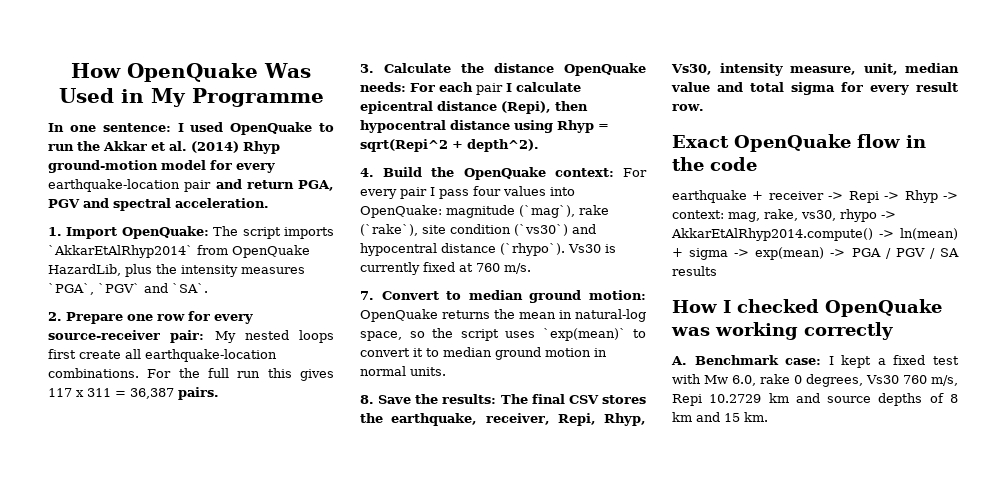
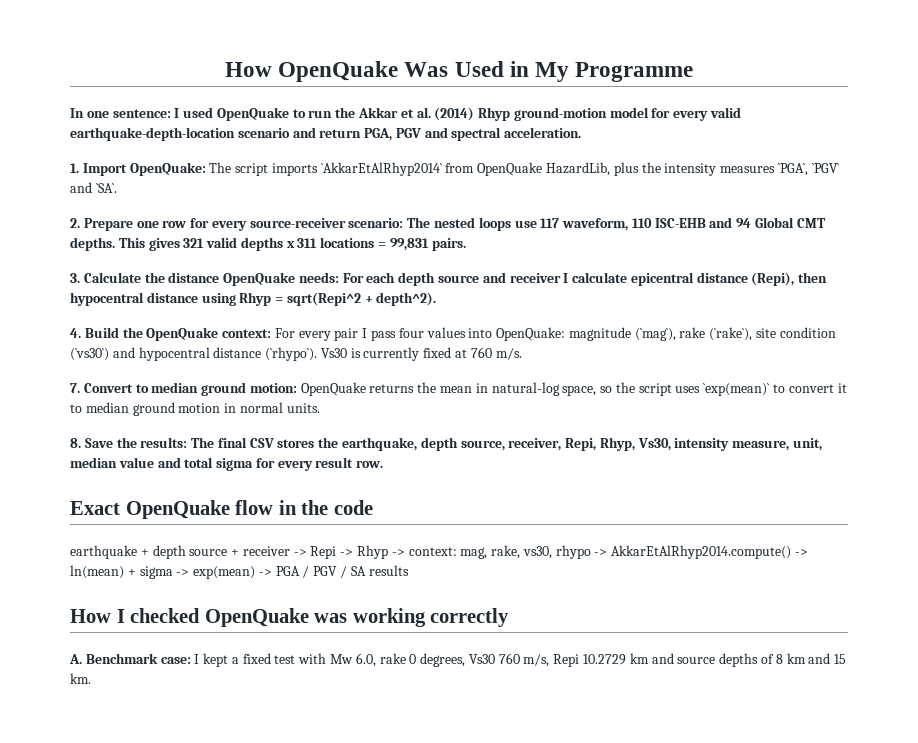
- In one sentence: I used OpenQuake to run the Akkar et al. (2014) Rhyp ground-motion model for every earthquake-location pair and return PGA, PGV and spectral acceleration.
+ In one sentence: I used OpenQuake to run the Akkar et al. (2014) Rhyp ground-motion model for every valid earthquake-depth-location scenario and return PGA, PGV and spectral acceleration.
- 2. Prepare one row for every source-receiver pair: My nested loops first create all earthquake-location combinations. For the full run this gives 117 x 311 = 36,387 pairs.
+ 2. Prepare one row for every source-receiver scenario: The nested loops use 117 waveform, 110 ISC-EHB and 94 Global CMT depths. This gives 321 valid depths x 311 locations = 99,831 pairs.
- 3. Calculate the distance OpenQuake needs: For each pair I calculate epicentral distance (Repi), then hypocentral distance using Rhyp = sqrt(Repi^2 + depth^2).
+ 3. Calculate the distance OpenQuake needs: For each depth source and receiver I calculate epicentral distance (Repi), then hypocentral distance using Rhyp = sqrt(Repi^2 + depth^2).
- 8. Save the results: The final CSV stores the earthquake, receiver, Repi, Rhyp, Vs30, intensity measure, unit, median value and total sigma for every result row.
+ 8. Save the results: The final CSV stores the earthquake, depth source, receiver, Repi, Rhyp, Vs30, intensity measure, unit, median value and total sigma for every result row.
- earthquake + receiver -> Repi -> Rhyp -> context: mag, rake, vs30, rhypo -> AkkarEtAlRhyp2014.compute() -> ln(mean) + sigma -> exp(mean) -> PGA / PGV / SA results
+ earthquake + depth source + receiver -> Repi -> Rhyp -> context: mag, rake, vs30, rhypo -> AkkarEtAlRhyp2014.compute() -> ln(mean) + sigma -> exp(mean) -> PGA / PGV / SA results

